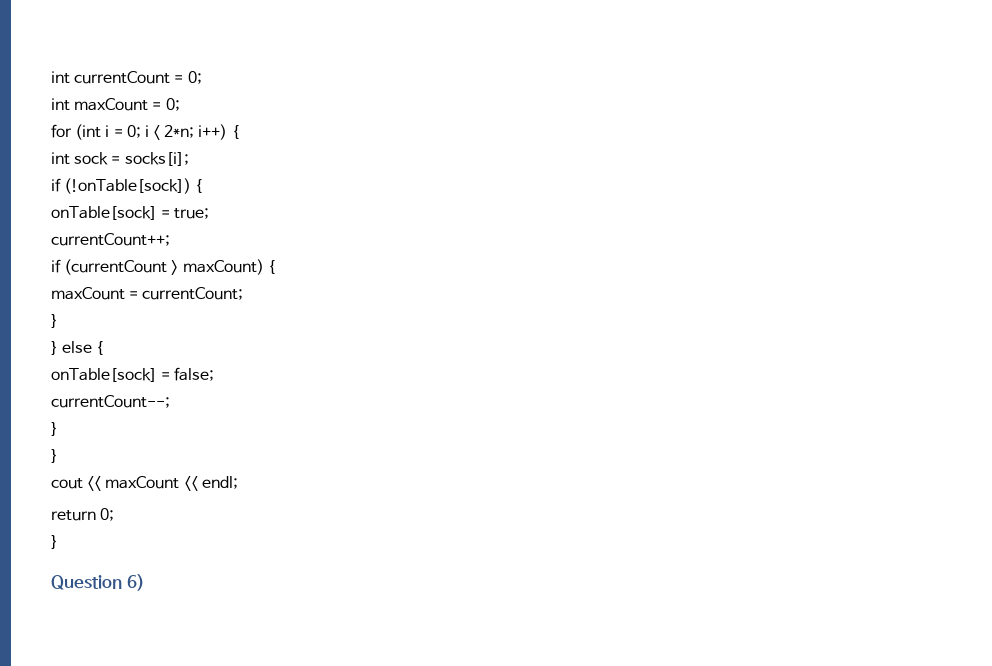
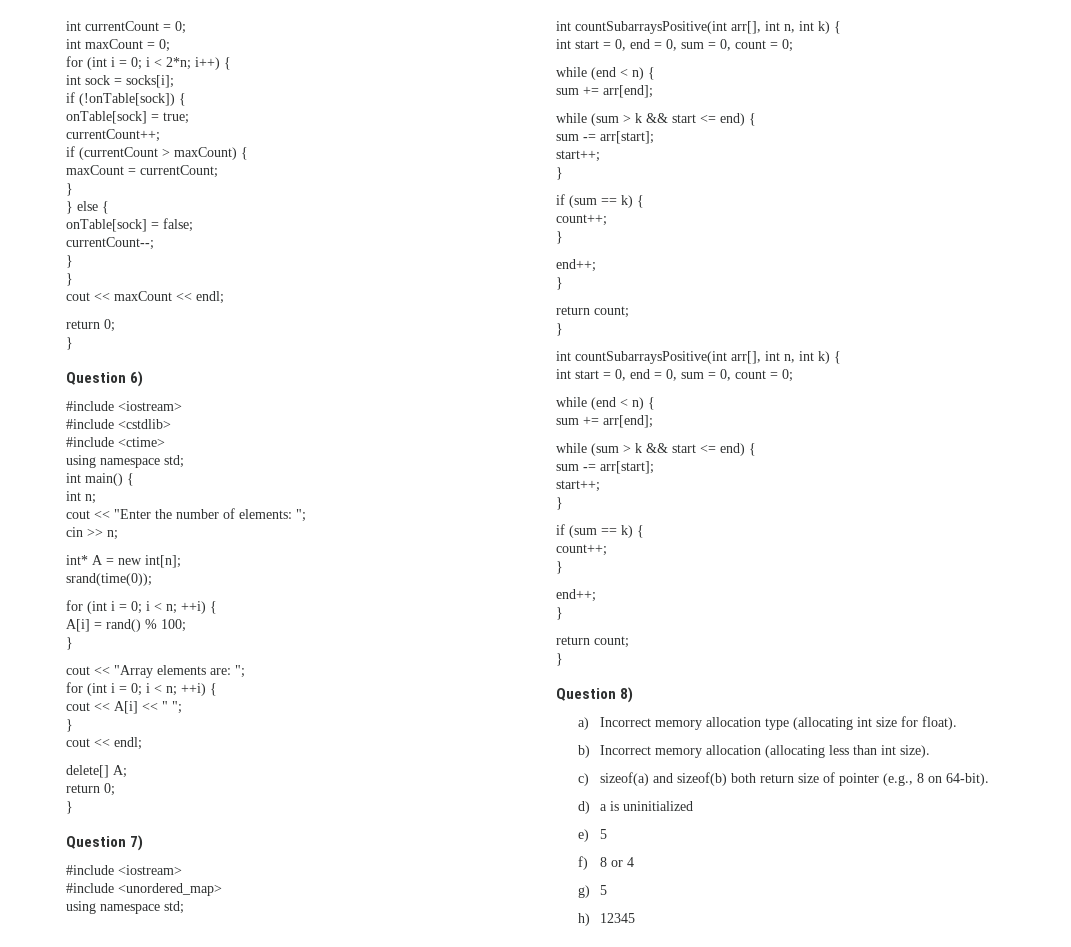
  Question 6)
+ #include <iostream>
+ #include <cstdlib>
+ #include <ctime>
+ using namespace std;
+ int main() {
+ int n;
+ cout << "Enter the number of elements: ";
+ cin >> n;
+ int* A = new int[n];
+ srand(time(0));
+ for (int i = 0; i < n; ++i) {
+ A[i] = rand() % 100;
+ }
+ cout << "Array elements are: ";
+ for (int i = 0; i < n; ++i) {
+ cout << A[i] << " ";
+ }
+ cout << endl;
+ delete[] A;
+ return 0;
+ }
+ Question 7)
+ #include <iostream>
+ #include <unordered_map>
+ using namespace std;
+ int countSubarraysPositive(int arr[], int n, int k) {
+ int start = 0, end = 0, sum = 0, count = 0;
+ while (end < n) {
+ sum += arr[end];
+ while (sum > k && start <= end) {
+ sum -= arr[start];
+ start++;
+ }
+ if (sum == k) {
+ count++;
+ }
+ end++;
+ }
+ return count;
+ }
+ int countSubarraysPositive(int arr[], int n, int k) {
+ int start = 0, end = 0, sum = 0, count = 0;
+ while (end < n) {
+ sum += arr[end];
+ while (sum > k && start <= end) {
+ sum -= arr[start];
+ start++;
+ }
+ if (sum == k) {
+ count++;
+ }
+ end++;
+ }
+ return count;
+ }
+ Question 8)
+ a) Incorrect memory allocation type (allocating int size for float).
+ b) Incorrect memory allocation (allocating less than int size).
+ c) sizeof(a) and sizeof(b) both return size of pointer (e.g., 8 on 64-bit).
+ d) a is uninitialized
+ e) 5
+ f) 8 or 4
+ g) 5
+ h) 12345

